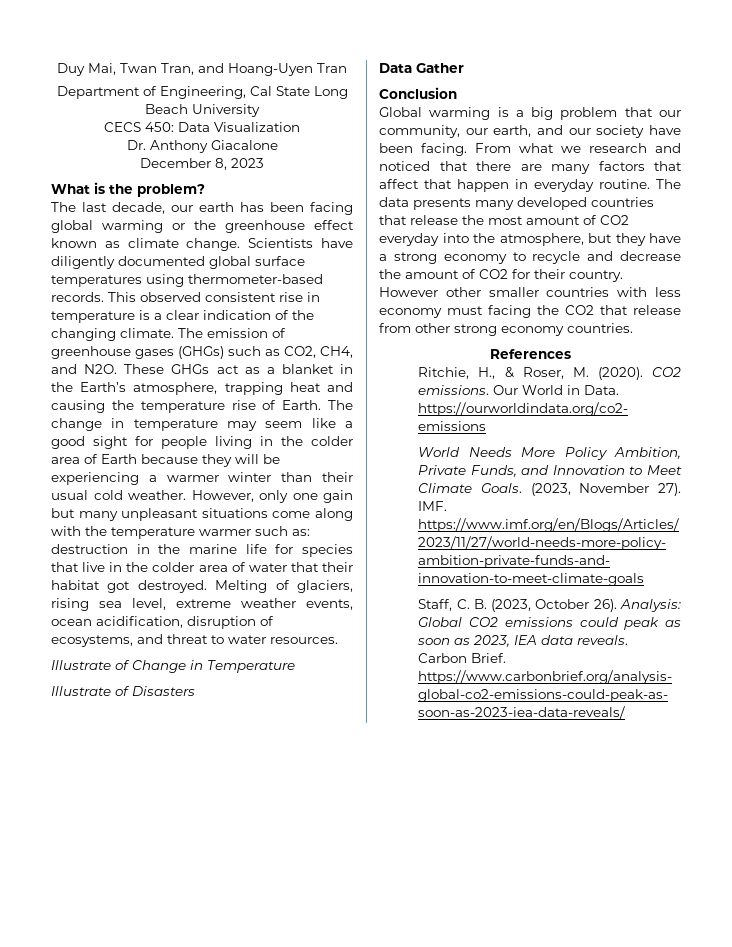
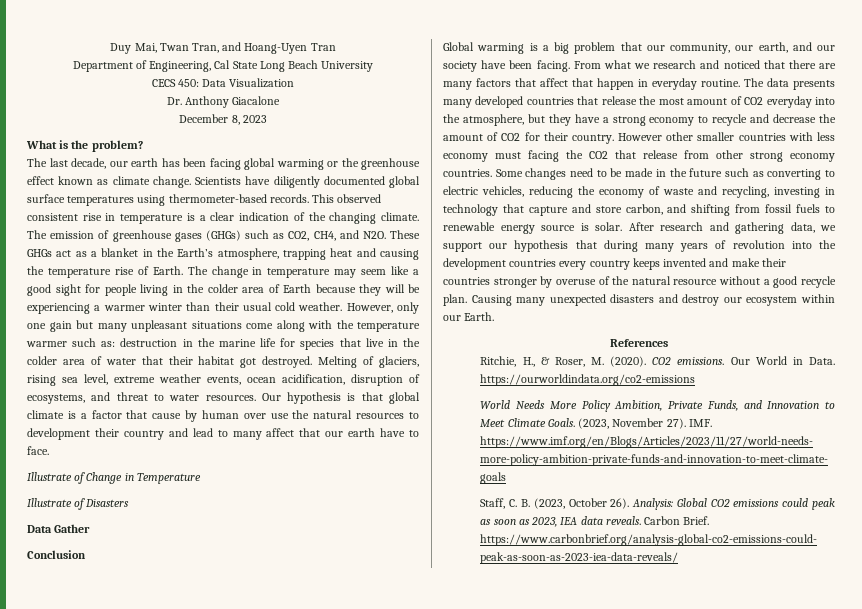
+ Our hypothesis is that global climate is a factor that cause by human over use the natural resources to development their country and lead to many affect that our earth have to face.
+ Some changes need to be made in the future such as converting to electric vehicles, reducing the economy of waste and recycling, investing in technology that capture and store carbon, and shifting from fossil fuels to renewable energy source is solar. After research and gathering data, we support our hypothesis that during many years of revolution into the development countries every country keeps invented and make their countries stronger by overuse of the natural resource without a good recycle plan. Causing many unexpected disasters and destroy our ecosystem within our Earth.

